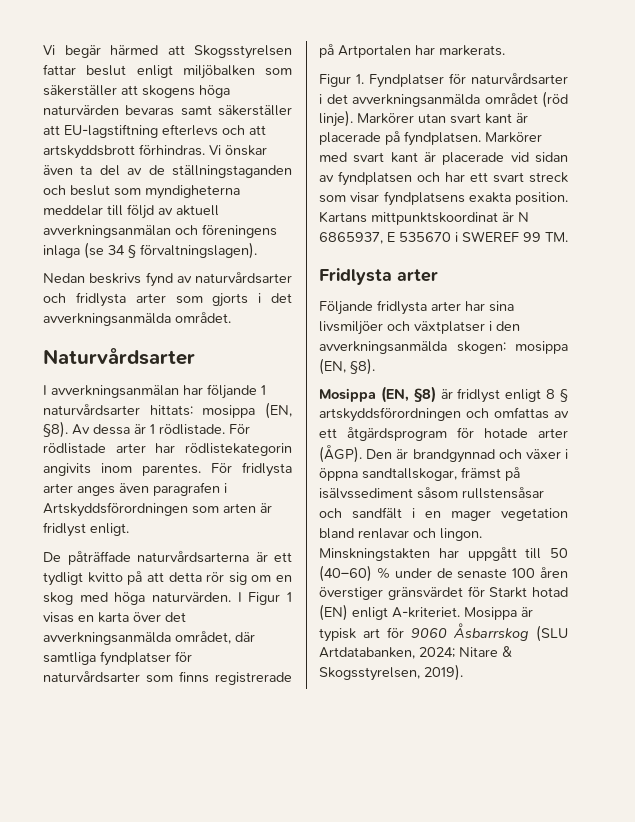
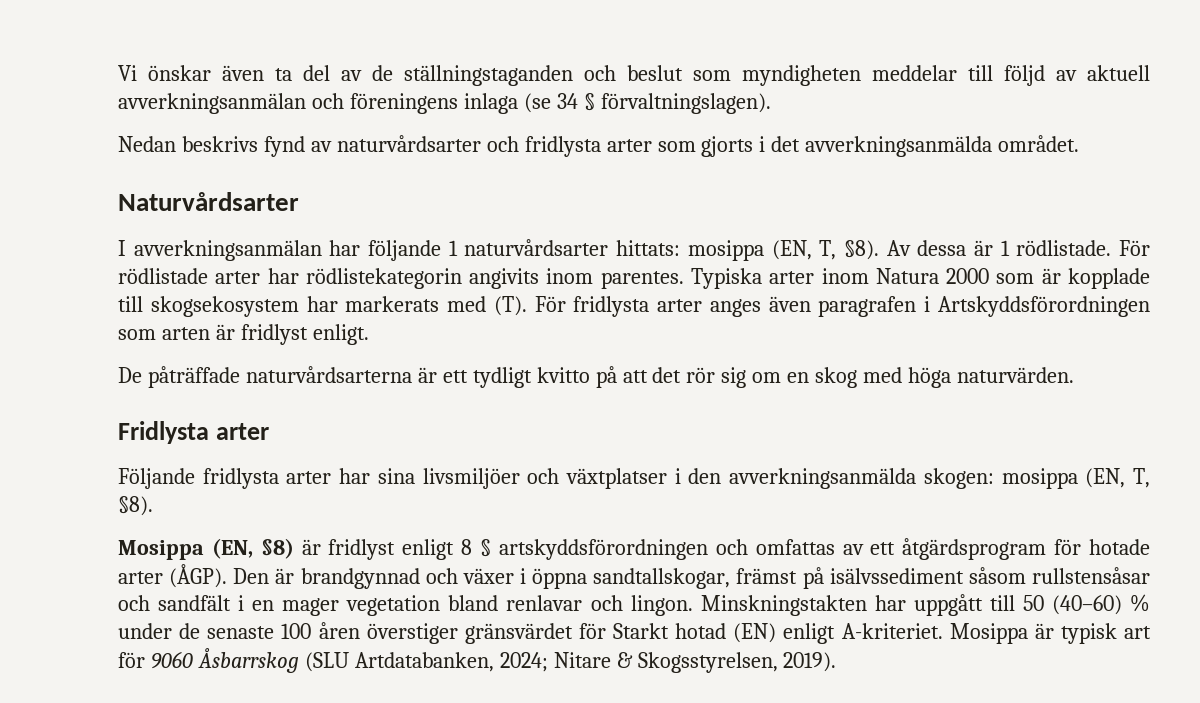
- Vi begär härmed att Skogsstyrelsen fattar beslut enligt miljöbalken som säkerställer att skogens höga naturvärden bevaras samt säkerställer att EU-lagstiftning efterlevs och att artskyddsbrott förhindras. Vi önskar även ta del av de ställningstaganden och beslut som myndigheterna meddelar till följd av aktuell avverkningsanmälan och föreningens inlaga (se 34 § förvaltningslagen).
+ Vi önskar även ta del av de ställningstaganden och beslut som myndigheten meddelar till följd av aktuell avverkningsanmälan och föreningens inlaga (se 34 § förvaltningslagen).
- I avverkningsanmälan har följande 1 naturvårdsarter hittats: mosippa (EN, §8).
+ I avverkningsanmälan har följande 1 naturvårdsarter hittats: mosippa (EN, T, §8).
- För fridlysta arter anges även paragrafen i Artskyddsförordningen som arten är fridlyst enligt.
+ Typiska arter inom Natura 2000 som är kopplade till skogsekosystem har markerats med (T). För fridlysta arter anges även paragrafen i Artskyddsförordningen som arten är fridlyst enligt.
- De påträffade naturvårdsarterna är ett tydligt kvitto på att detta rör sig om en skog med höga naturvärden. I Figur 1 visas en karta över det avverkningsanmälda området, där samtliga fyndplatser för naturvårdsarter som finns registrerade på Artportalen har markerats.
- Figur 1. Fyndplatser för naturvårdsarter i det avverkningsanmälda området (röd linje). Markörer utan svart kant är placerade på fyndplatsen. Markörer med svart kant är placerade vid sidan av fyndplatsen och har ett svart streck som visar fyndplatsens exakta position. Kartans mittpunktskoordinat är N 6865937, E 535670 i SWEREF 99 TM.
+ De påträffade naturvårdsarterna är ett tydligt kvitto på att det rör sig om en skog med höga naturvärden.
- Följande fridlysta arter har sina livsmiljöer och växtplatser i den avverkningsanmälda skogen: mosippa (EN, §8).
+ Följande fridlysta arter har sina livsmiljöer och växtplatser i den avverkningsanmälda skogen: mosippa (EN, T, §8).

